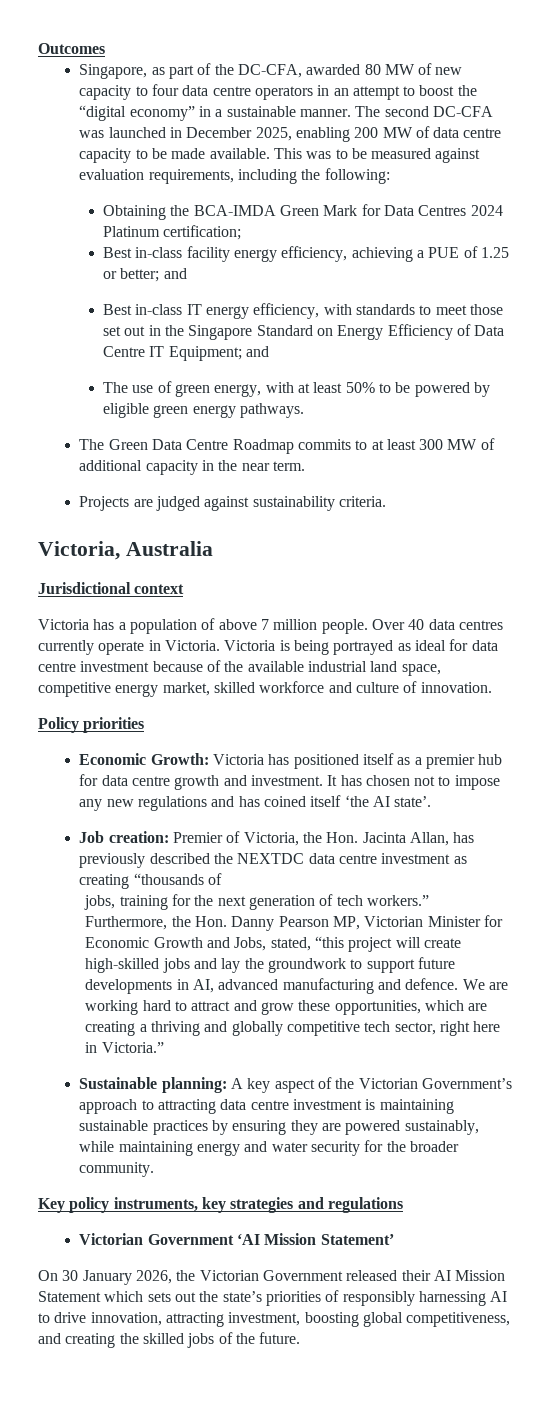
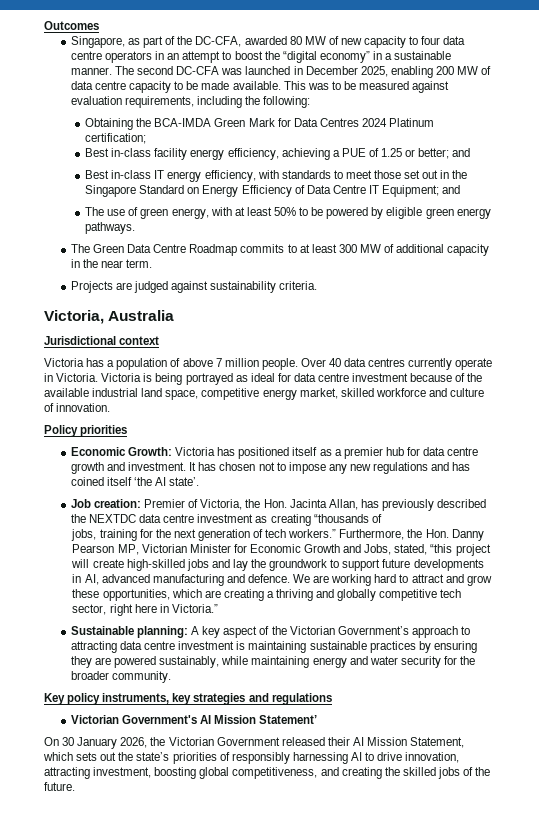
- Victorian Government ‘AI Mission Statement’
+ Victorian Government's AI Mission Statement’
- On 30 January 2026, the Victorian Government released their AI Mission Statement which sets out the state’s priorities of responsibly harnessing AI to drive innovation, attracting investment, boosting global competitiveness, and creating the skilled jobs of the future.
+ On 30 January 2026, the Victorian Government released their AI Mission Statement, which sets out the state’s priorities of responsibly harnessing AI to drive innovation, attracting investment, boosting global competitiveness, and creating the skilled jobs of the future.

